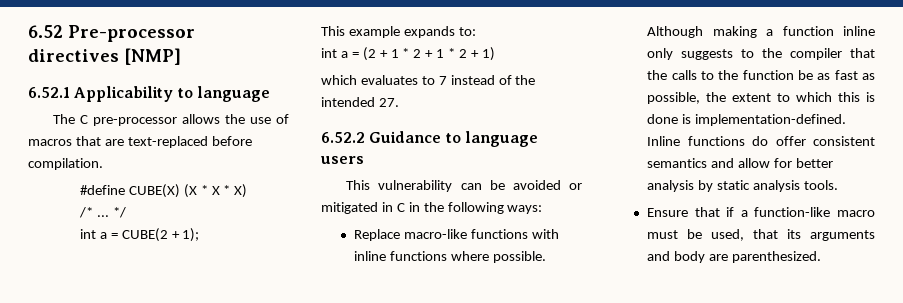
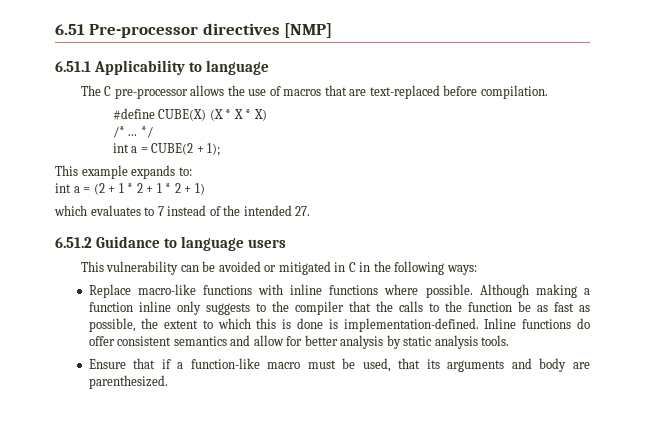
- 6.52 Pre-processor directives [NMP]
+ 6.51 Pre-processor directives [NMP]
- 6.52.1 Applicability to language
+ 6.51.1 Applicability to language
- 6.52.2 Guidance to language users
+ 6.51.2 Guidance to language users

